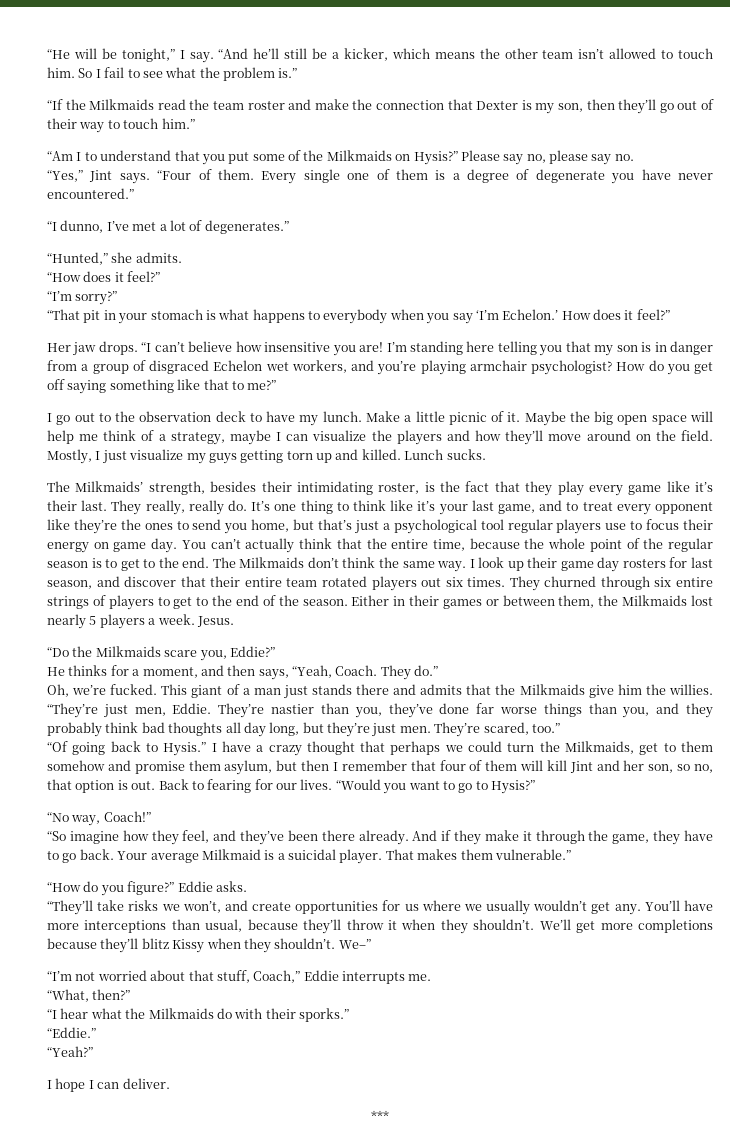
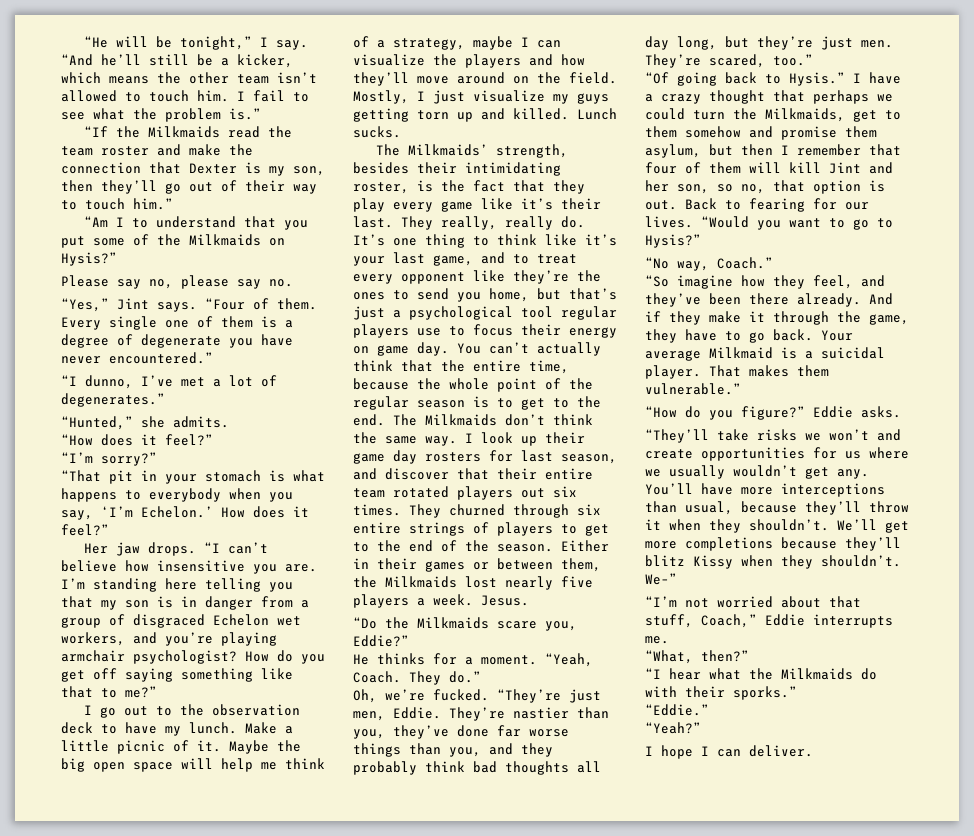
- So I fail to see what the problem is.”
+ I fail to see what the problem is.”
- “Am I to understand that you put some of the Milkmaids on Hysis?” Please say no, please say no.
+ “Am I to understand that you put some of the Milkmaids on Hysis?”
+ Please say no, please say no.
- “That pit in your stomach is what happens to everybody when you say ‘I’m Echelon.’
+ “That pit in your stomach is what happens to everybody when you say, ‘I’m Echelon.’
- “I can’t believe how insensitive you are!
+ “I can’t believe how insensitive you are.
- Either in their games or between them, the Milkmaids lost nearly 5 players a week.
+ Either in their games or between them, the Milkmaids lost nearly five players a week.
- He thinks for a moment, and then says, “Yeah, Coach.
+ He thinks for a moment. “Yeah, Coach.
- This giant of a man just stands there and admits that the Milkmaids give him the willies.
- “No way, Coach!”
+ “No way, Coach.”
- “They’ll take risks we won’t, and create opportunities for us where we usually wouldn’t get any.
+ “They’ll take risks we won’t and create opportunities for us where we usually wouldn’t get any.
- ***

